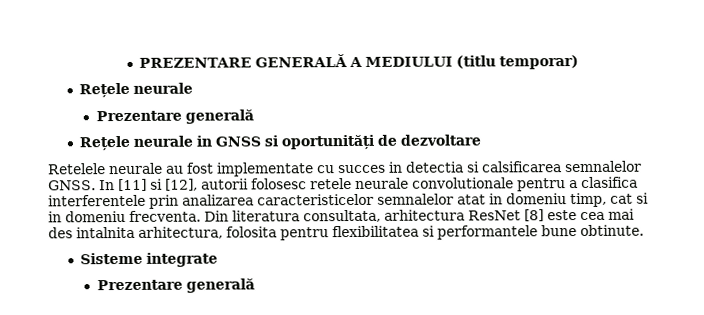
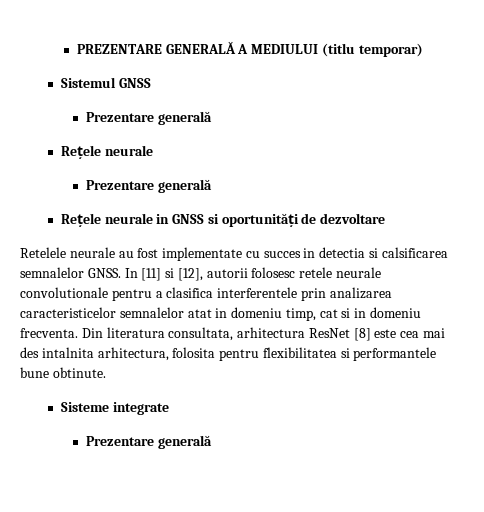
+ Sistemul GNSS
+ Prezentare generală

